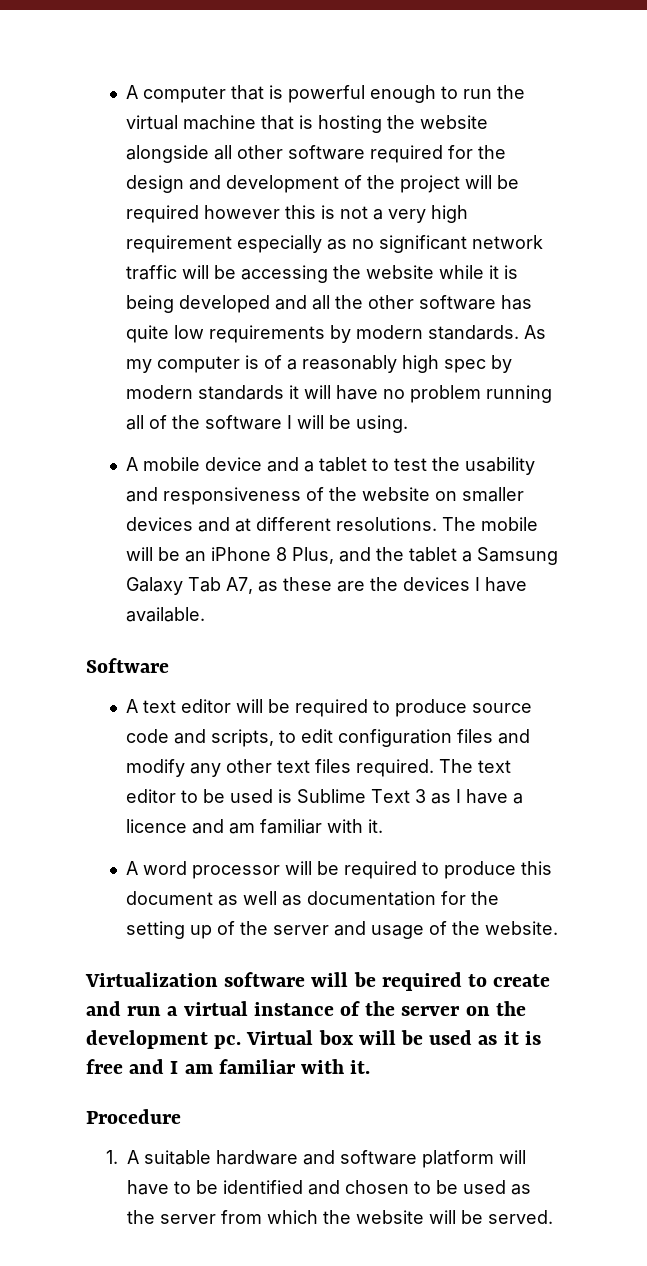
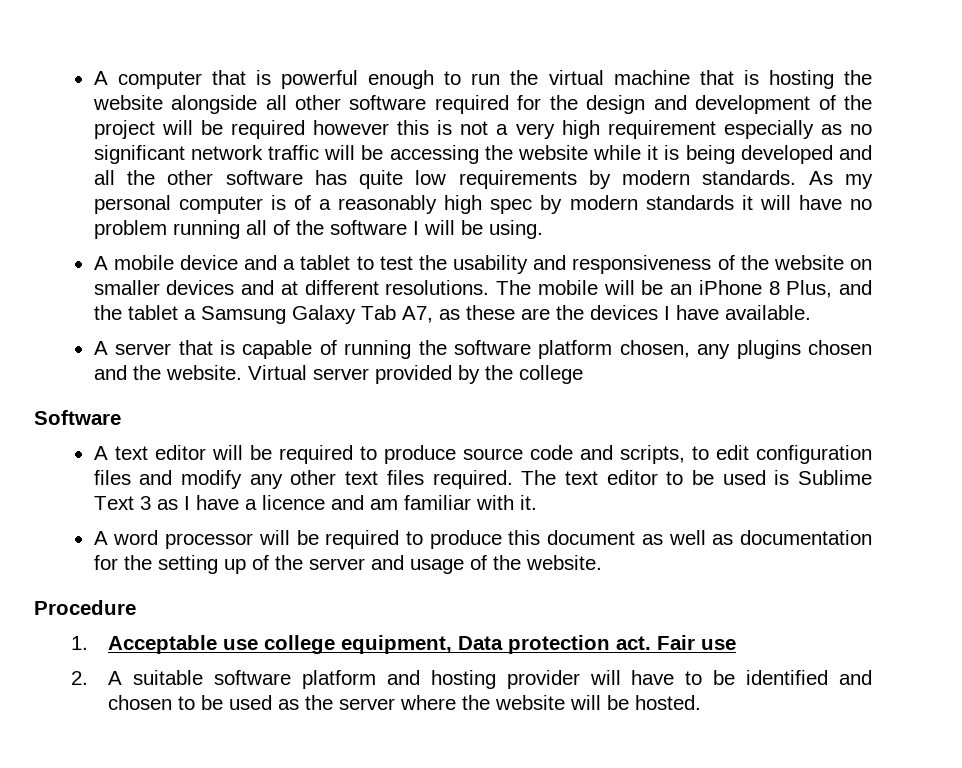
- As my computer is of a reasonably high spec by modern standards it will have no problem running all of the software I will be using.
+ As my personal computer is of a reasonably high spec by modern standards it will have no problem running all of the software I will be using.
+ A server that is capable of running the software platform chosen, any plugins chosen and the website. Virtual server provided by the college
- Virtualization software will be required to create and run a virtual instance of the server on the development pc. Virtual box will be used as it is free and I am familiar with it.
  Procedure
- 1. A suitable hardware and software platform will have to be identified and chosen to be used as the server from which the website will be served.
+ 1. Acceptable use college equipment, Data protection act. Fair use
+ 2. A suitable software platform and hosting provider will have to be identified and chosen to be used as the server where the website will be hosted.

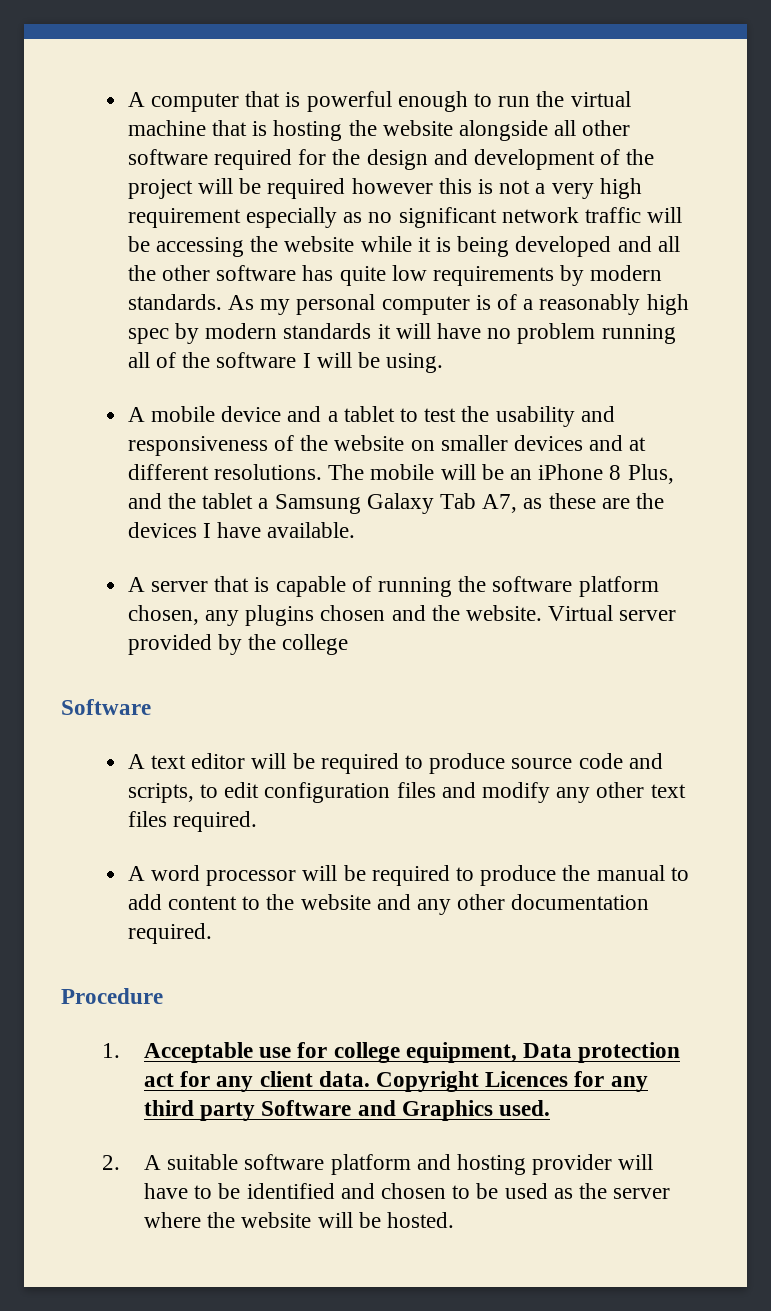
- The text editor to be used is Sublime Text 3 as I have a licence and am familiar with it.
- A word processor will be required to produce this document as well as documentation for the setting up of the server and usage of the website.
+ A word processor will be required to produce the manual to add content to the website and any other documentation required.
- 1. Acceptable use college equipment, Data protection act. Fair use
+ 1. Acceptable use for college equipment, Data protection act for any client data. Copyright Licences for any third party Software and Graphics used.

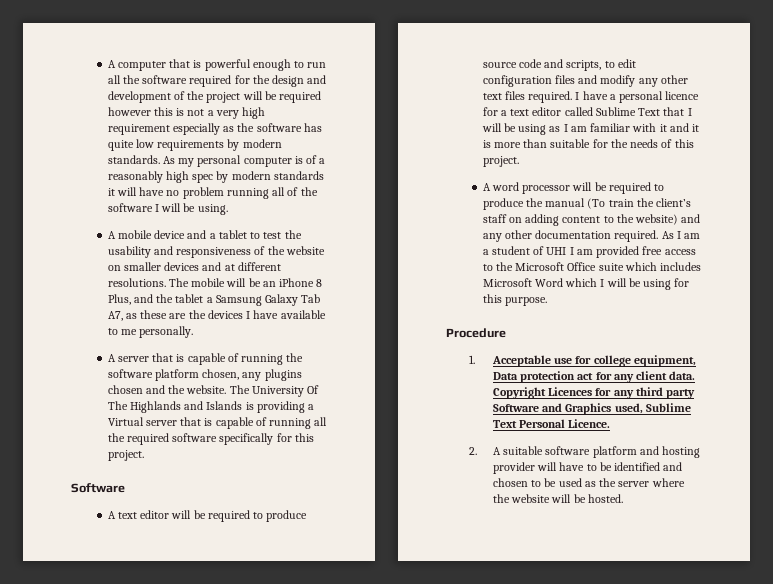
- A computer that is powerful enough to run the virtual machine that is hosting the website alongside all other software required for the design and development of the project will be required however this is not a very high requirement especially as no significant network traffic will be accessing the website while it is being developed and all the other software has quite low requirements by modern standards.
+ A computer that is powerful enough to run all the software required for the design and development of the project will be required however this is not a very high requirement especially as the software has quite low requirements by modern standards.
- The mobile will be an iPhone 8 Plus, and the tablet a Samsung Galaxy Tab A7, as these are the devices I have available.
+ The mobile will be an iPhone 8 Plus, and the tablet a Samsung Galaxy Tab A7, as these are the devices I have available to me personally.
- Virtual server provided by the college
+ The University Of The Highlands and Islands is providing a Virtual server that is capable of running all the required software specifically for this project.
+ I have a personal licence for a text editor called Sublime Text that I will be using as I am familiar with it and it is more than suitable for the needs of this project.
- A word processor will be required to produce the manual to add content to the website and any other documentation required.
+ A word processor will be required to produce the manual (To train the client’s staff on adding content to the website) and any other documentation required. As I am a student of UHI I am provided free access to the Microsoft Office suite which includes Microsoft Word which I will be using for this purpose.
- Copyright Licences for any third party Software and Graphics used.
+ Copyright Licences for any third party Software and Graphics used, Sublime Text Personal Licence.

